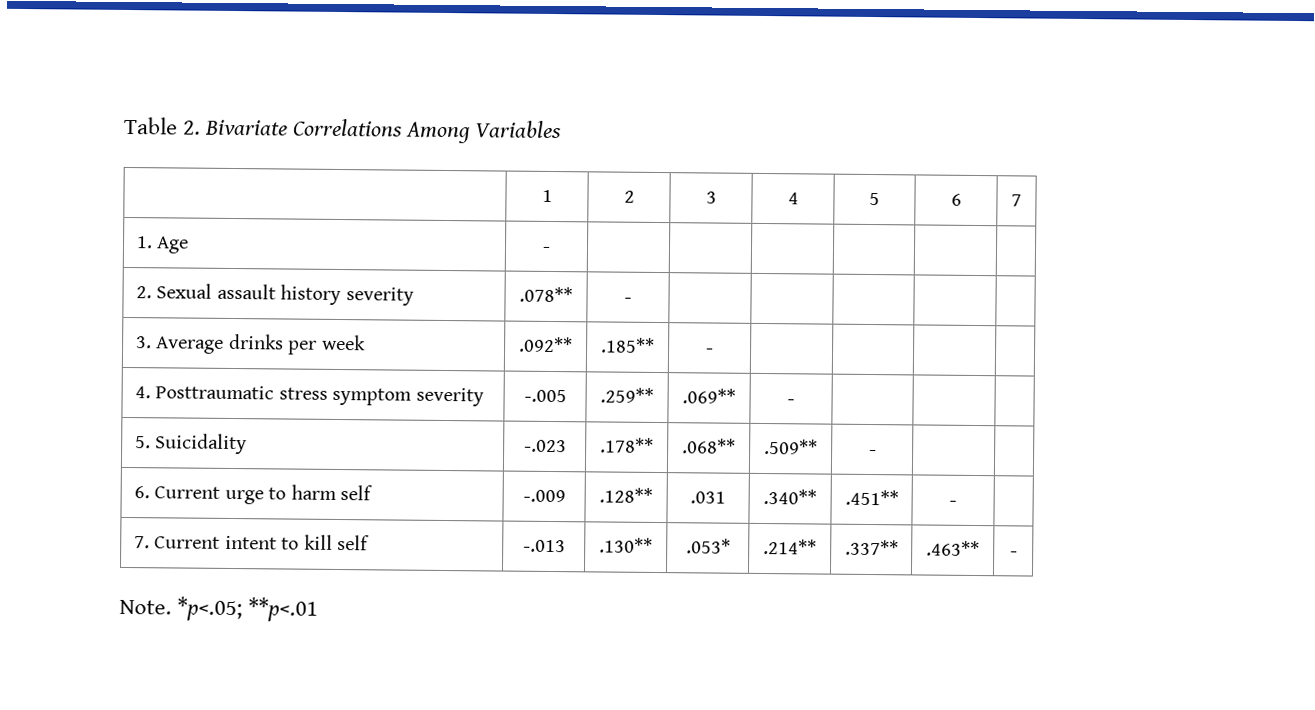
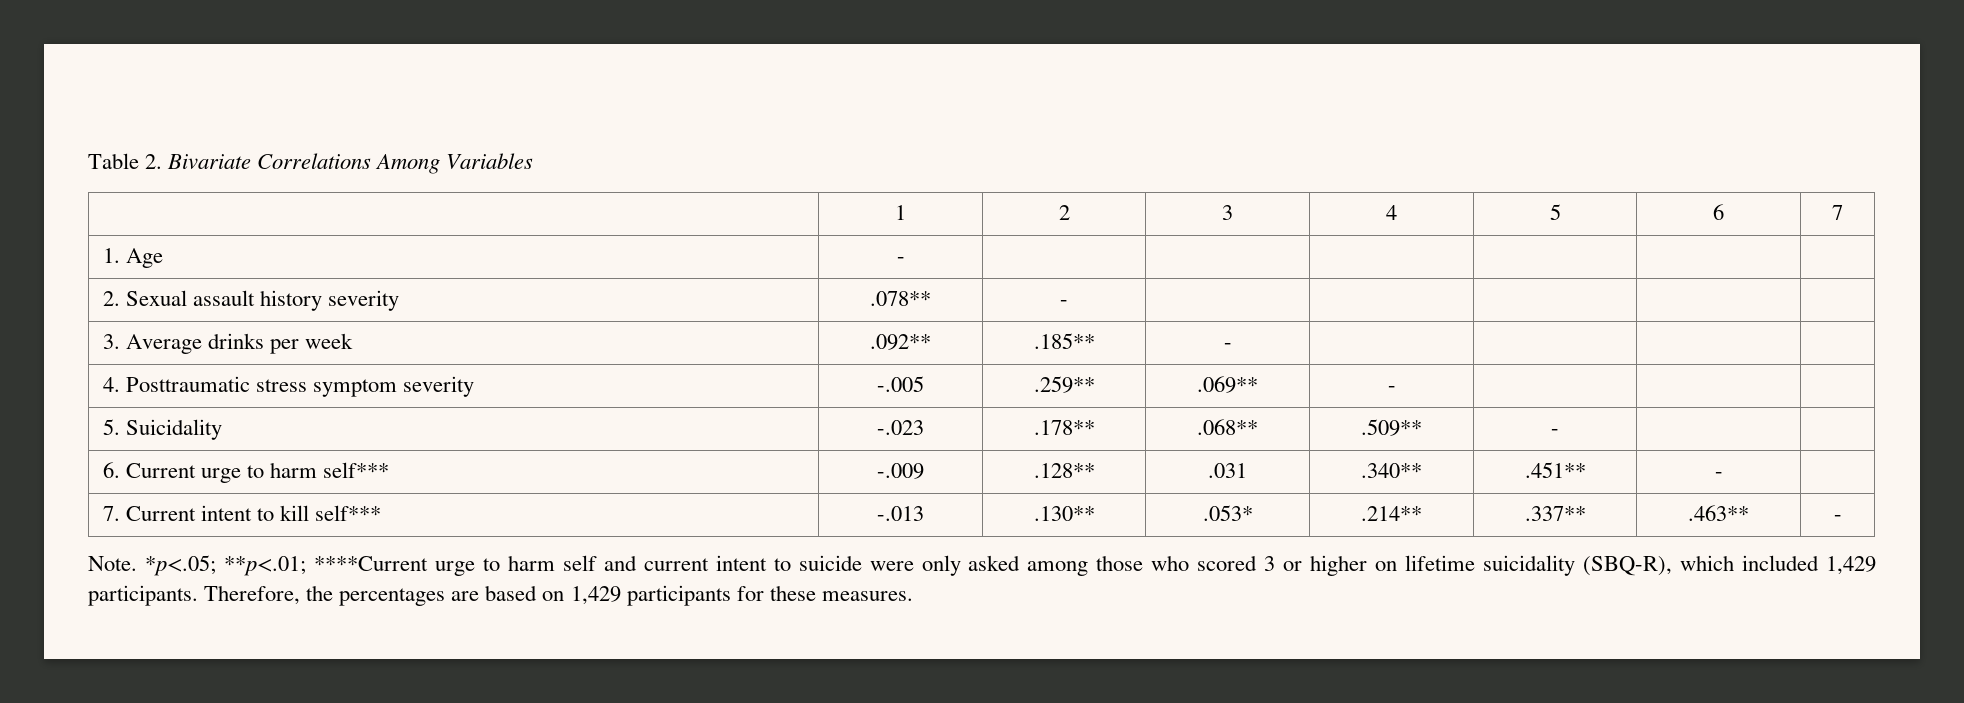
- 6. Current urge to harm self | -.009 | .128** | .031 | .340** | .451** | - |
+ 6. Current urge to harm self*** | -.009 | .128** | .031 | .340** | .451** | - |
- 7. Current intent to kill self | -.013 | .130** | .053* | .214** | .337** | .463** | -
+ 7. Current intent to kill self*** | -.013 | .130** | .053* | .214** | .337** | .463** | -
- *p<.05; **p<.01
+ *p<.05; **p<.01; ****Current urge to harm self and current intent to suicide were only asked among those who scored 3 or higher on lifetime suicidality (SBQ-R), which included 1,429 participants. Therefore, the percentages are based on 1,429 participants for these measures.

